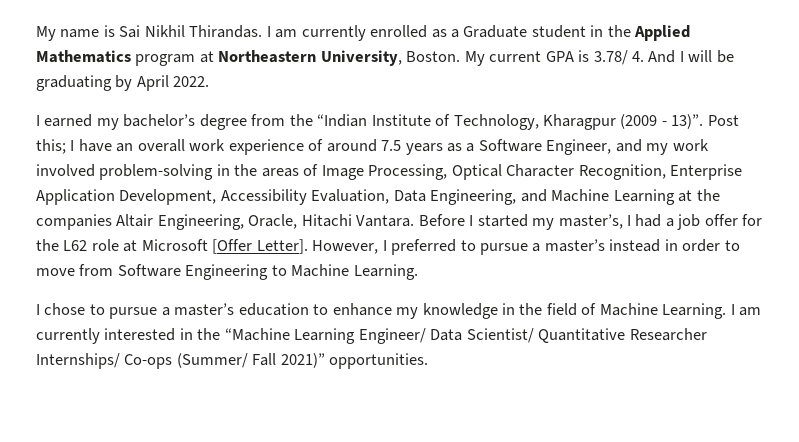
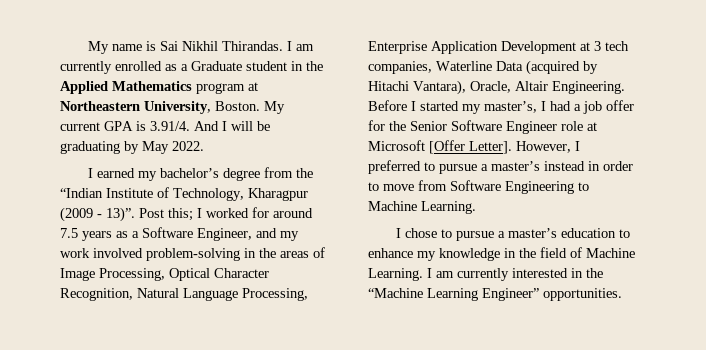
- My current GPA is 3.78/ 4. And I will be graduating by April 2022.
+ My current GPA is 3.91/4. And I will be graduating by May 2022.
- Post this; I have an overall work experience of around 7.5 years as a Software Engineer, and my work involved problem-solving in the areas of Image Processing, Optical Character Recognition, Enterprise Application Development, Accessibility Evaluation, Data Engineering, and Machine Learning at the companies Altair Engineering, Oracle, Hitachi Vantara.
+ Post this; I worked for around 7.5 years as a Software Engineer, and my work involved problem-solving in the areas of Image Processing, Optical Character Recognition, Natural Language Processing, Enterprise Application Development at 3 tech companies, Waterline Data (acquired by Hitachi Vantara), Oracle, Altair Engineering.
- Before I started my master’s, I had a job offer for the L62 role at Microsoft [Offer Letter].
+ Before I started my master’s, I had a job offer for the Senior Software Engineer role at Microsoft [Offer Letter].
- I am currently interested in the “Machine Learning Engineer/ Data Scientist/ Quantitative Researcher Internships/ Co-ops (Summer/ Fall 2021)” opportunities.
+ I am currently interested in the “Machine Learning Engineer” opportunities.

